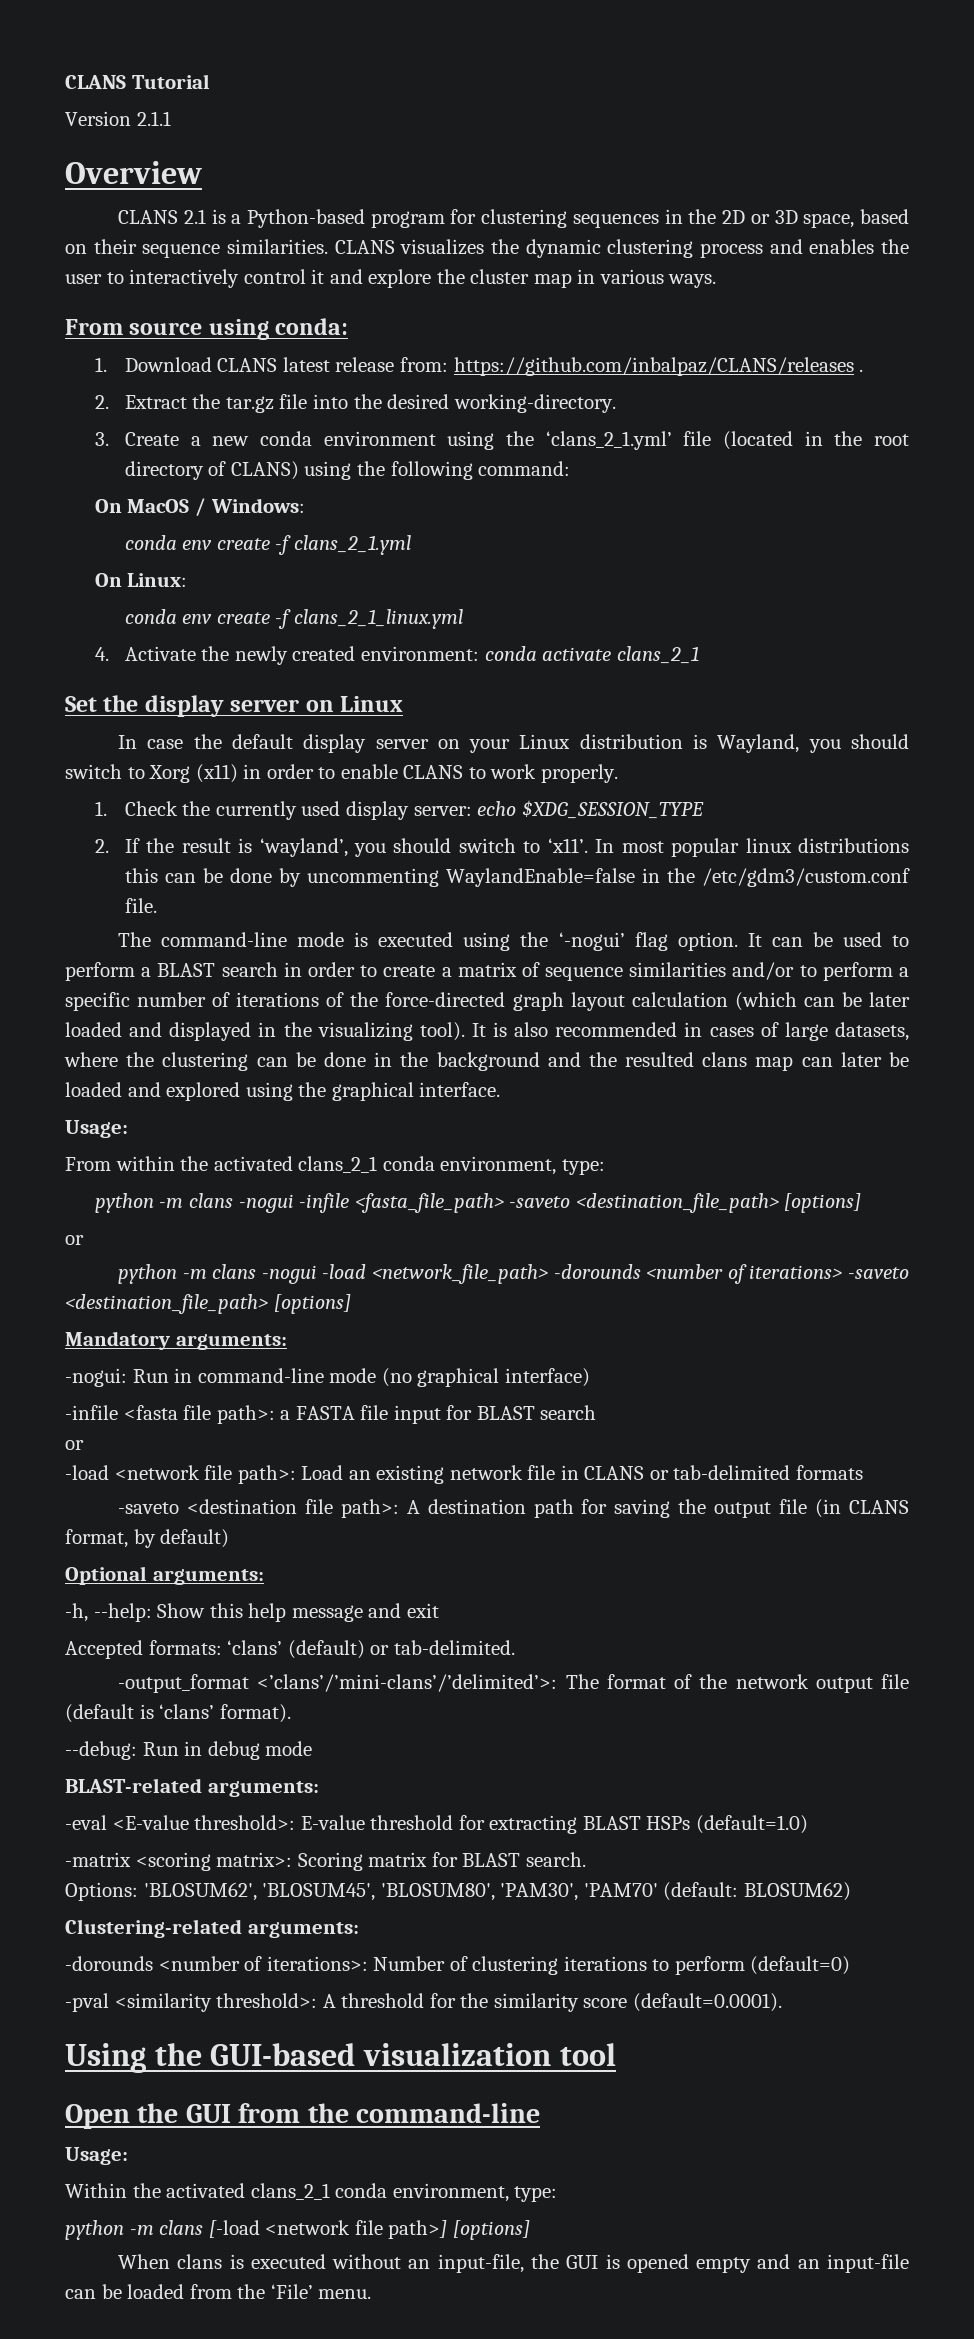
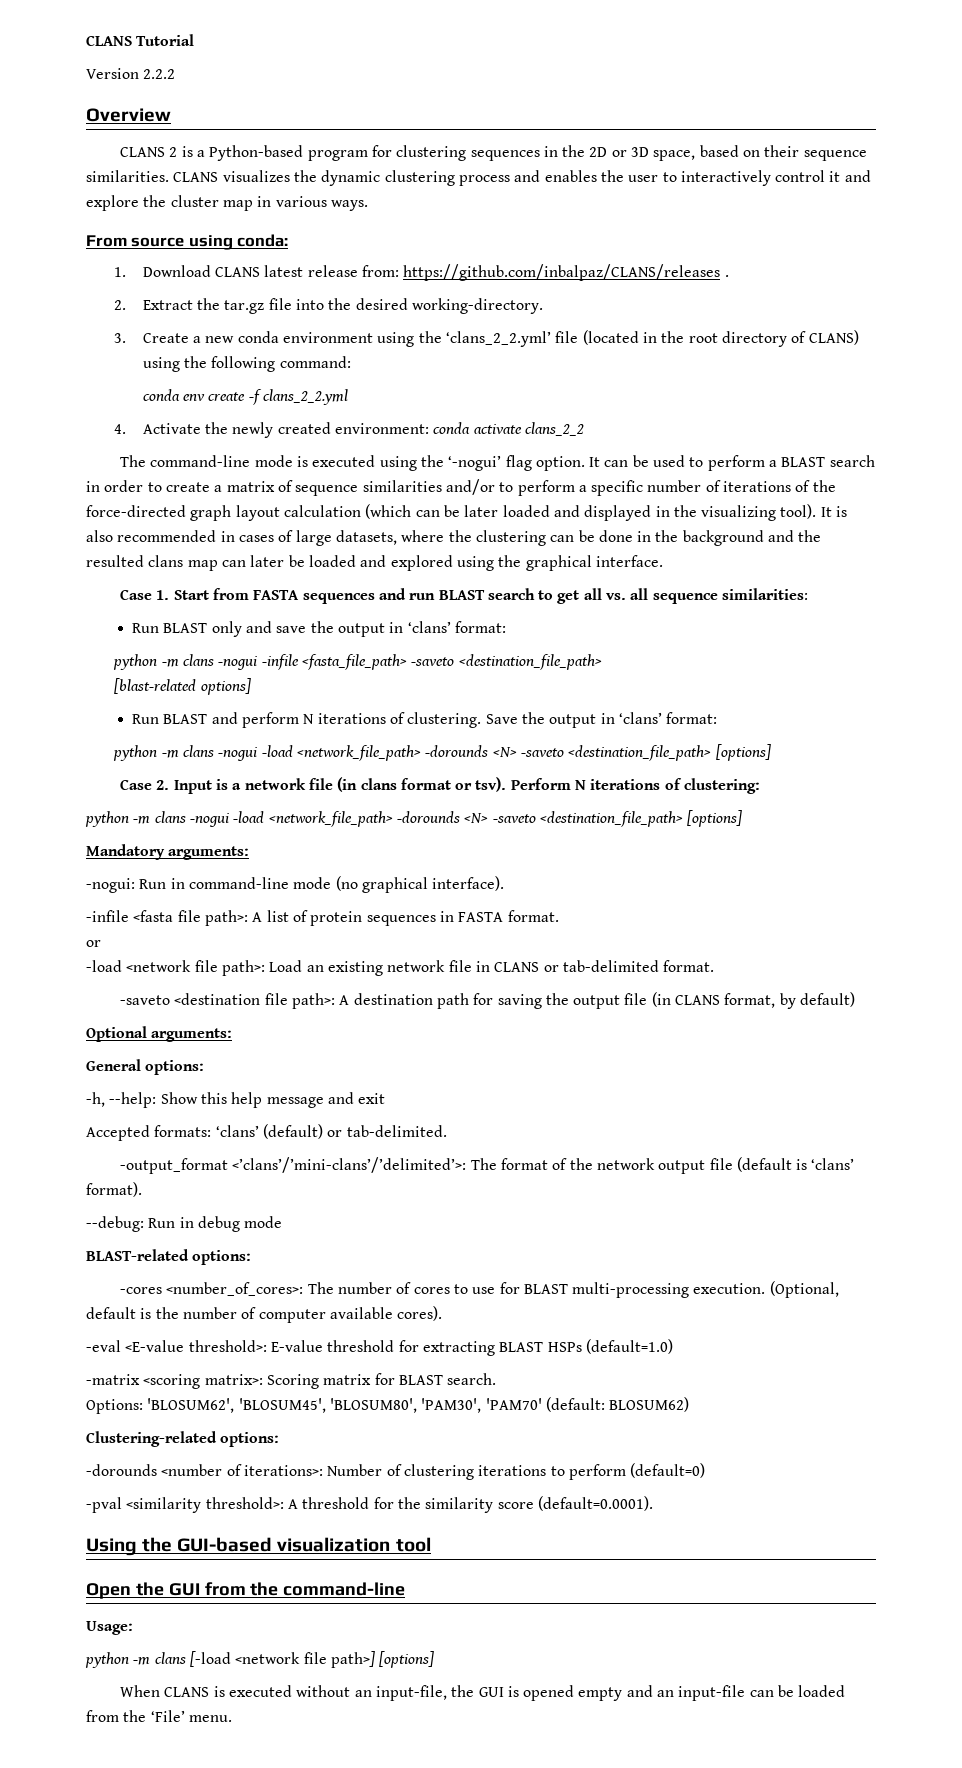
- Version 2.1.1
+ Version 2.2.2
- CLANS 2.1 is a Python-based program for clustering sequences in the 2D or 3D space, based on their sequence similarities.
+ CLANS 2 is a Python-based program for clustering sequences in the 2D or 3D space, based on their sequence similarities.
- 3. Create a new conda environment using the ‘clans_2_1.yml’ file (located in the root directory of CLANS) using the following command:
+ 3. Create a new conda environment using the ‘clans_2_2.yml’ file (located in the root directory of CLANS) using the following command:
- On MacOS / Windows:
- conda env create -f clans_2_1.yml
- On Linux:
- conda env create -f clans_2_1_linux.yml
+ conda env create -f clans_2_2.yml
- 4. Activate the newly created environment: conda activate clans_2_1
- Set the display server on Linux
- In case the default display server on your Linux distribution is Wayland, you should switch to Xorg (x11) in order to enable CLANS to work properly.
- 1. Check the currently used display server: echo $XDG_SESSION_TYPE
- 2. If the result is ‘wayland’, you should switch to ‘x11’. In most popular linux distributions this can be done by uncommenting WaylandEnable=false in the /etc/gdm3/custom.conf file.
+ 4. Activate the newly created environment: conda activate clans_2_2
  It is also recommended in cases of large datasets, where the clustering can be done in the background and the resulted clans map can later be loaded and explored using the graphical interface.
- Usage:
- From within the activated clans_2_1 conda environment, type:
+ Case 1. Start from FASTA sequences and run BLAST search to get all vs. all sequence similarities:
+ Run BLAST only and save the output in ‘clans’ format:
- python -m clans -nogui -infile <fasta_file_path> -saveto <destination_file_path> [options]
- or
- python -m clans -nogui -load <network_file_path> -dorounds <number of iterations> -saveto <destination_file_path> [options]
+ python -m clans -nogui -infile <fasta_file_path> -saveto <destination_file_path>
+ [blast-related options]
+ Run BLAST and perform N iterations of clustering. Save the output in ‘clans’ format:
+ python -m clans -nogui -load <network_file_path> -dorounds <N> -saveto <destination_file_path> [options]
+ Case 2. Input is a network file (in clans format or tsv). Perform N iterations of clustering:
+ python -m clans -nogui -load <network_file_path> -dorounds <N> -saveto <destination_file_path> [options]
- -nogui: Run in command-line mode (no graphical interface)
+ -nogui: Run in command-line mode (no graphical interface).
- -infile <fasta file path>: a FASTA file input for BLAST search
+ -infile <fasta file path>: A list of protein sequences in FASTA format.
- -load <network file path>: Load an existing network file in CLANS or tab-delimited formats
+ -load <network file path>: Load an existing network file in CLANS or tab-delimited format.
+ General options:
- BLAST-related arguments:
+ BLAST-related options:
+ -cores <number_of_cores>: The number of cores to use for BLAST multi-processing execution. (Optional, default is the number of computer available cores).
- Clustering-related arguments:
+ Clustering-related options:
- Within the activated clans_2_1 conda environment, type:
- When clans is executed without an input-file, the GUI is opened empty and an input-file can be loaded from the ‘File’ menu.
+ When CLANS is executed without an input-file, the GUI is opened empty and an input-file can be loaded from the ‘File’ menu.

